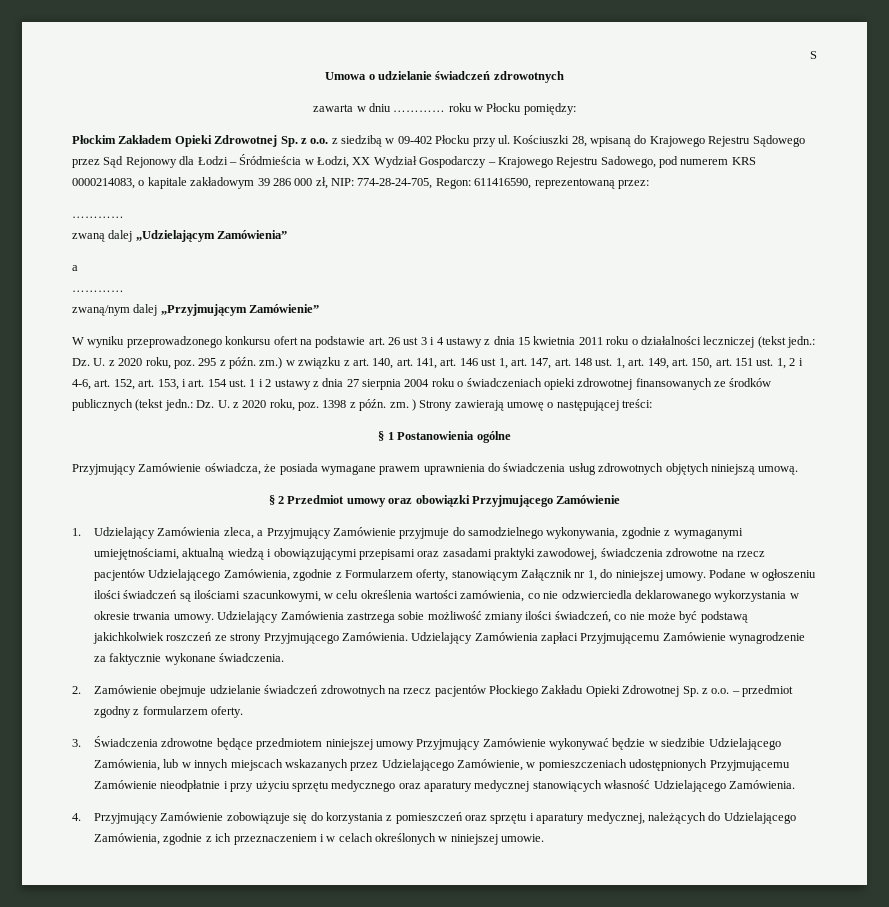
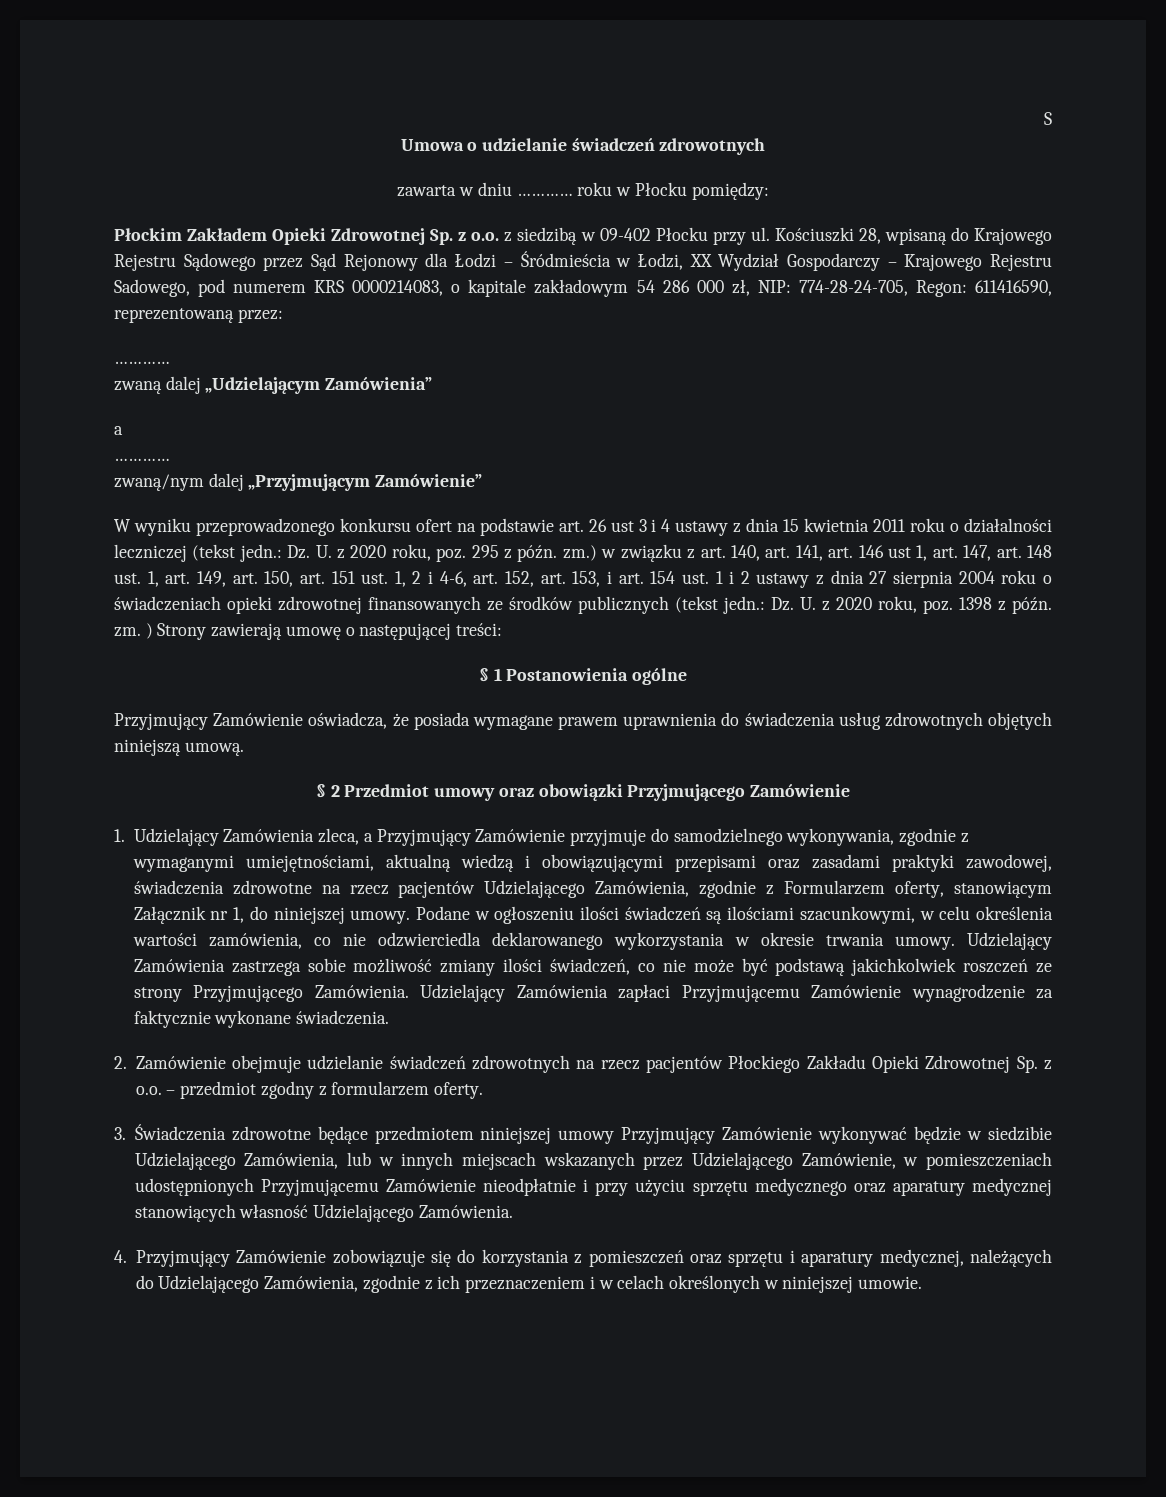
- Kościuszki 28, wpisaną do Krajowego Rejestru Sądowego przez Sąd Rejonowy dla Łodzi – Śródmieścia w Łodzi, XX Wydział Gospodarczy – Krajowego Rejestru Sadowego, pod numerem KRS 0000214083, o kapitale zakładowym 39 286 000 zł, NIP: 774-28-24-705, Regon: 611416590, reprezentowaną przez:
+ Kościuszki 28, wpisaną do Krajowego Rejestru Sądowego przez Sąd Rejonowy dla Łodzi – Śródmieścia w Łodzi, XX Wydział Gospodarczy – Krajowego Rejestru Sadowego, pod numerem KRS 0000214083, o kapitale zakładowym 54 286 000 zł, NIP: 774-28-24-705, Regon: 611416590, reprezentowaną przez:

